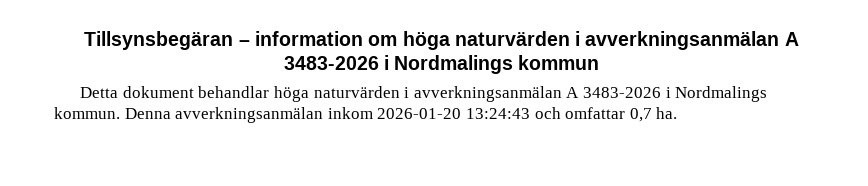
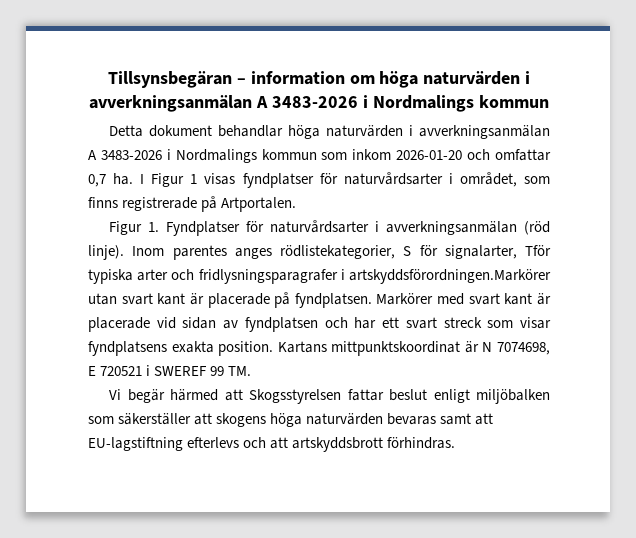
- Detta dokument behandlar höga naturvärden i avverkningsanmälan A 3483-2026 i Nordmalings kommun. Denna avverkningsanmälan inkom 2026-01-20 13:24:43 och omfattar 0,7 ha.
+ Detta dokument behandlar höga naturvärden i avverkningsanmälan A 3483-2026 i Nordmalings kommun som inkom 2026-01-20 och omfattar 0,7 ha.
+ I Figur 1 visas fyndplatser för naturvårdsarter i området, som finns registrerade på Artportalen.
+ Figur 1. Fyndplatser för naturvårdsarter i avverkningsanmälan (röd linje). Inom parentes anges rödlistekategorier, S för signalarter, Tför typiska arter och fridlysningsparagrafer i artskyddsförordningen.Markörer utan svart kant är placerade på fyndplatsen. Markörer med svart kant är placerade vid sidan av fyndplatsen och har ett svart streck som visar fyndplatsens exakta position. Kartans mittpunktskoordinat är N 7074698, E 720521 i SWEREF 99 TM.
+ Vi begär härmed att Skogsstyrelsen fattar beslut enligt miljöbalken som säkerställer att skogens höga naturvärden bevaras samt att EU-lagstiftning efterlevs och att artskyddsbrott förhindras.

